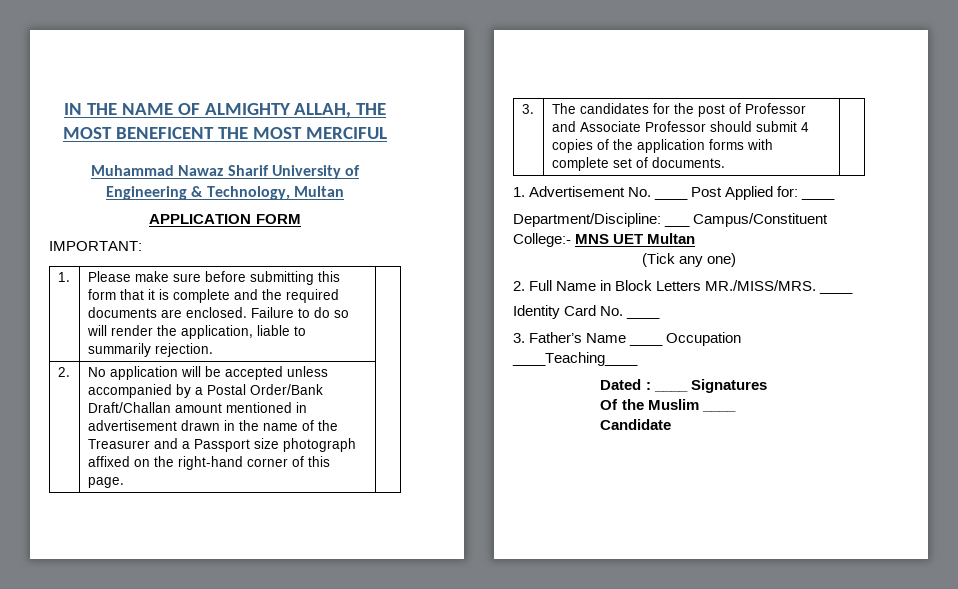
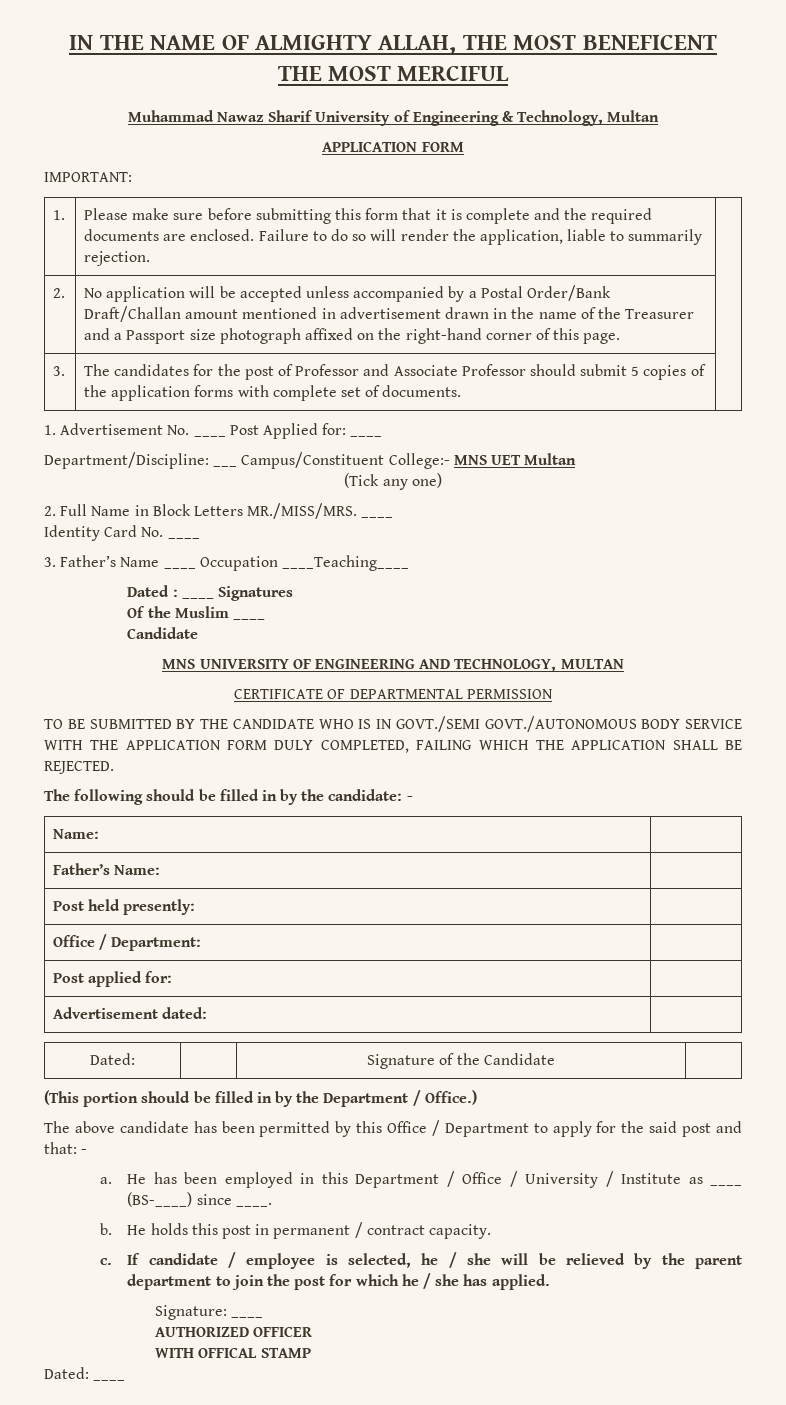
- 3. | The candidates for the post of Professor and Associate Professor should submit 4 copies of the application forms with complete set of documents. |
+ 3. | The candidates for the post of Professor and Associate Professor should submit 5 copies of the application forms with complete set of documents. |
+ MNS UNIVERSITY OF ENGINEERING AND TECHNOLOGY, MULTAN
+ CERTIFICATE OF DEPARTMENTAL PERMISSION
+ TO BE SUBMITTED BY THE CANDIDATE WHO IS IN GOVT./SEMI GOVT./AUTONOMOUS BODY SERVICE WITH THE APPLICATION FORM DULY COMPLETED, FAILING WHICH THE APPLICATION SHALL BE REJECTED.
+ The following should be filled in by the candidate: -
+ Name: |
+ Father’s Name: |
+ Post held presently: |
+ Office / Department: |
+ Post applied for: |
+ Advertisement dated: |
+ Dated: | | Signature of the Candidate |
+ (This portion should be filled in by the Department / Office.)
+ The above candidate has been permitted by this Office / Department to apply for the said post and that: -
+ a. He has been employed in this Department / Office / University / Institute as ____ (BS-____) since ____.
+ b. He holds this post in permanent / contract capacity.
+ c. If candidate / employee is selected, he / she will be relieved by the parent department to join the post for which he / she has applied.
+ Signature: ____
+ AUTHORIZED OFFICER
+ WITH OFFICAL STAMP
+ Dated: ____

